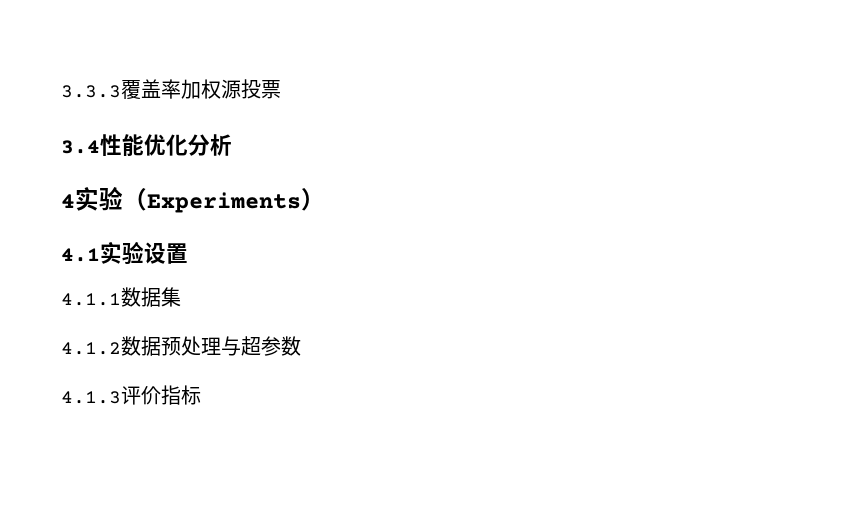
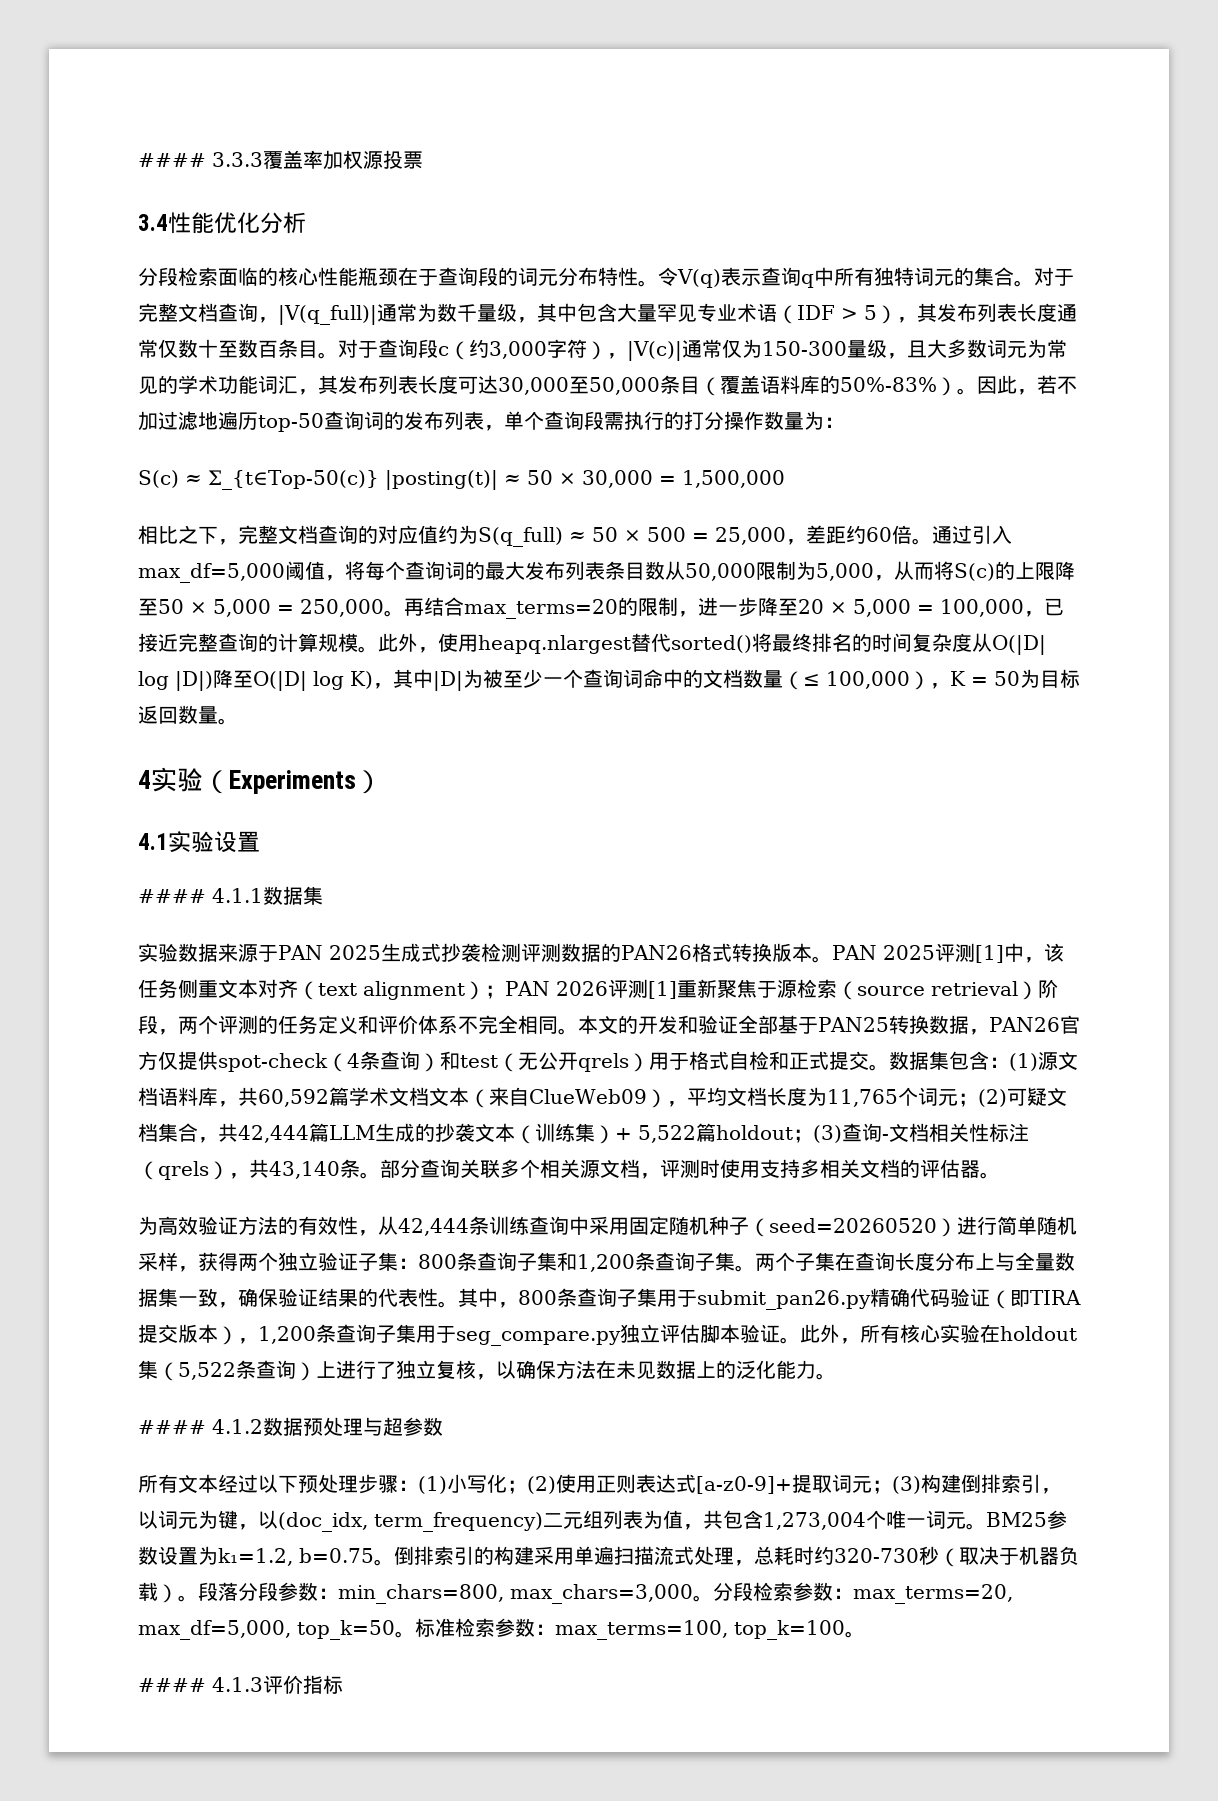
- 3.3.3覆盖率加权源投票
+ #### 3.3.3覆盖率加权源投票
+ 分段检索面临的核心性能瓶颈在于查询段的词元分布特性。令V(q)表示查询q中所有独特词元的集合。对于完整文档查询，|V(q_full)|通常为数千量级，其中包含大量罕见专业术语（IDF > 5），其发布列表长度通常仅数十至数百条目。对于查询段c（约3,000字符），|V(c)|通常仅为150-300量级，且大多数词元为常见的学术功能词汇，其发布列表长度可达30,000至50,000条目（覆盖语料库的50%-83%）。因此，若不加过滤地遍历top-50查询词的发布列表，单个查询段需执行的打分操作数量为：
+ S(c) ≈ Σ_{t∈Top-50(c)} |posting(t)| ≈ 50 × 30,000 = 1,500,000
+ 相比之下，完整文档查询的对应值约为S(q_full) ≈ 50 × 500 = 25,000，差距约60倍。通过引入max_df=5,000阈值，将每个查询词的最大发布列表条目数从50,000限制为5,000，从而将S(c)的上限降至50 × 5,000 = 250,000。再结合max_terms=20的限制，进一步降至20 × 5,000 = 100,000，已接近完整查询的计算规模。此外，使用heapq.nlargest替代sorted()将最终排名的时间复杂度从O(|D| log |D|)降至O(|D| log K)，其中|D|为被至少一个查询词命中的文档数量（≤ 100,000），K = 50为目标返回数量。
- 4.1.1数据集
+ #### 4.1.1数据集
- 4.1.2数据预处理与超参数
+ 实验数据来源于PAN 2025生成式抄袭检测评测数据的PAN26格式转换版本。PAN 2025评测[1]中，该任务侧重文本对齐（text alignment）；PAN 2026评测[1]重新聚焦于源检索（source retrieval）阶段，两个评测的任务定义和评价体系不完全相同。本文的开发和验证全部基于PAN25转换数据，PAN26官方仅提供spot-check（4条查询）和test（无公开qrels）用于格式自检和正式提交。数据集包含：(1)源文档语料库，共60,592篇学术文档文本（来自ClueWeb09），平均文档长度为11,765个词元；(2)可疑文档集合，共42,444篇LLM生成的抄袭文本（训练集）+ 5,522篇holdout；(3)查询-文档相关性标注（qrels），共43,140条。部分查询关联多个相关源文档，评测时使用支持多相关文档的评估器。
+ 为高效验证方法的有效性，从42,444条训练查询中采用固定随机种子（seed=20260520）进行简单随机采样，获得两个独立验证子集：800条查询子集和1,200条查询子集。两个子集在查询长度分布上与全量数据集一致，确保验证结果的代表性。其中，800条查询子集用于submit_pan26.py精确代码验证（即TIRA提交版本），1,200条查询子集用于seg_compare.py独立评估脚本验证。此外，所有核心实验在holdout集（5,522条查询）上进行了独立复核，以确保方法在未见数据上的泛化能力。
+ #### 4.1.2数据预处理与超参数
- 4.1.3评价指标
+ 所有文本经过以下预处理步骤：(1)小写化；(2)使用正则表达式[a-z0-9]+提取词元；(3)构建倒排索引，以词元为键，以(doc_idx, term_frequency)二元组列表为值，共包含1,273,004个唯一词元。BM25参数设置为k₁=1.2, b=0.75。倒排索引的构建采用单遍扫描流式处理，总耗时约320-730秒（取决于机器负载）。段落分段参数：min_chars=800, max_chars=3,000。分段检索参数：max_terms=20, max_df=5,000, top_k=50。标准检索参数：max_terms=100, top_k=100。
+ #### 4.1.3评价指标

